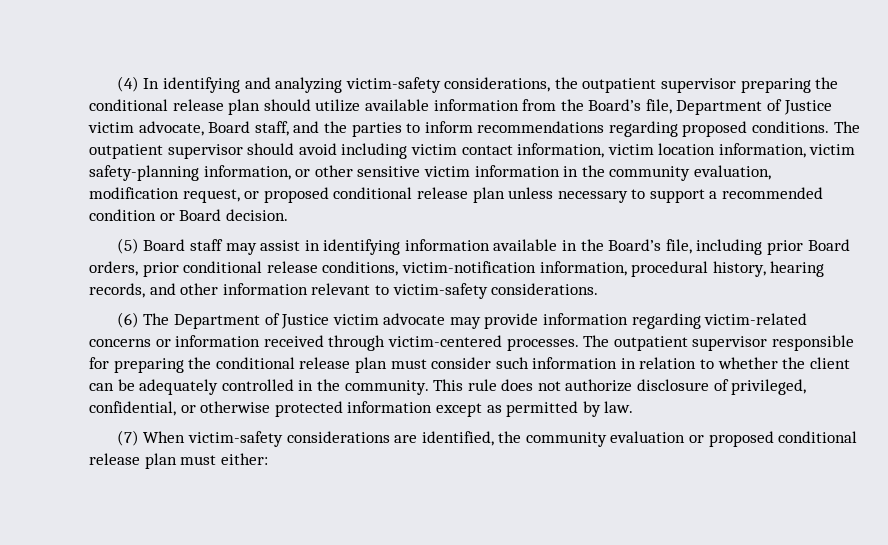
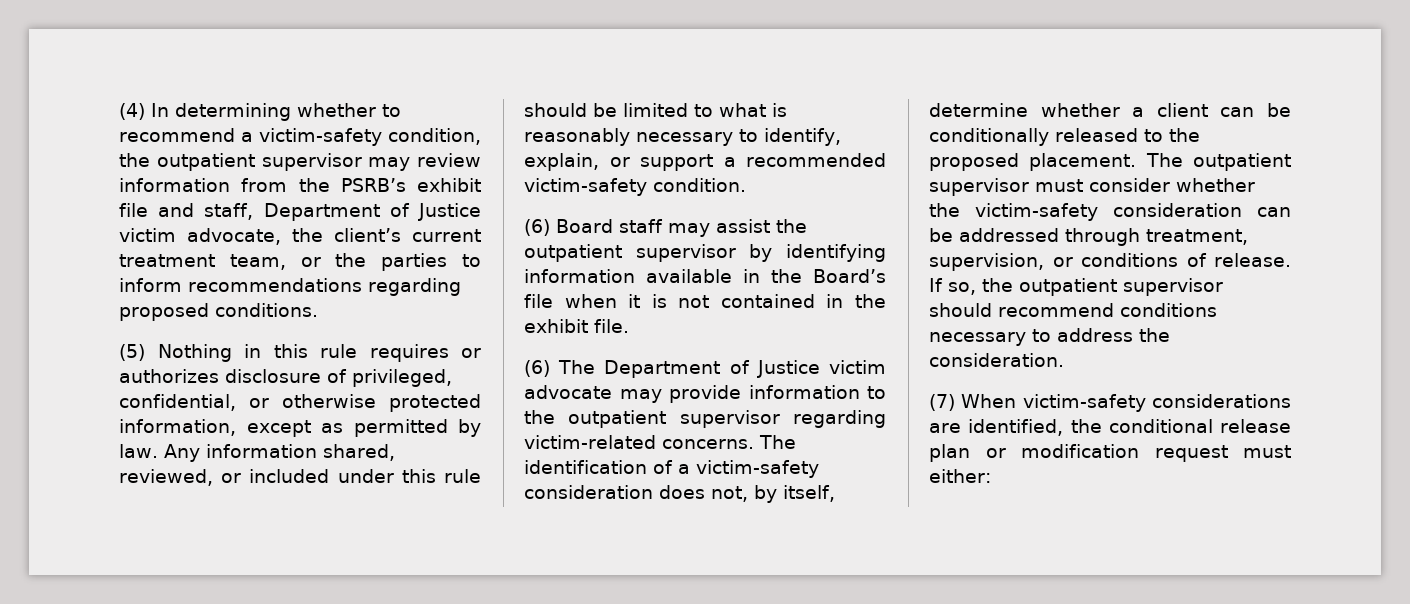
- (4) In identifying and analyzing victim-safety considerations, the outpatient supervisor preparing the conditional release plan should utilize available information from the Board’s file, Department of Justice victim advocate, Board staff, and the parties to inform recommendations regarding proposed conditions. The outpatient supervisor should avoid including victim contact information, victim location information, victim safety-planning information, or other sensitive victim information in the community evaluation, modification request, or proposed conditional release plan unless necessary to support a recommended condition or Board decision.
- (5) Board staff may assist in identifying information available in the Board’s file, including prior Board orders, prior conditional release conditions, victim-notification information, procedural history, hearing records, and other information relevant to victim-safety considerations.
+ (4) In determining whether to recommend a victim-safety condition, the outpatient supervisor may review information from the PSRB’s exhibit file and staff, Department of Justice victim advocate, the client’s current treatment team, or the parties to inform recommendations regarding proposed conditions.
+ (5) Nothing in this rule requires or authorizes disclosure of privileged, confidential, or otherwise protected information, except as permitted by law. Any information shared, reviewed, or included under this rule should be limited to what is reasonably necessary to identify, explain, or support a recommended victim-safety condition.
+ (6) Board staff may assist the outpatient supervisor by identifying information available in the Board’s file when it is not contained in the exhibit file.
- (6) The Department of Justice victim advocate may provide information regarding victim-related concerns or information received through victim-centered processes. The outpatient supervisor responsible for preparing the conditional release plan must consider such information in relation to whether the client can be adequately controlled in the community. This rule does not authorize disclosure of privileged, confidential, or otherwise protected information except as permitted by law.
+ (6) The Department of Justice victim advocate may provide information to the outpatient supervisor regarding victim-related concerns. The identification of a victim-safety consideration does not, by itself, determine whether a client can be conditionally released to the proposed placement. The outpatient supervisor must consider whether the victim-safety consideration can be addressed through treatment, supervision, or conditions of release. If so, the outpatient supervisor should recommend conditions necessary to address the consideration.
- (7) When victim-safety considerations are identified, the community evaluation or proposed conditional release plan must either:
+ (7) When victim-safety considerations are identified, the conditional release plan or modification request must either:

